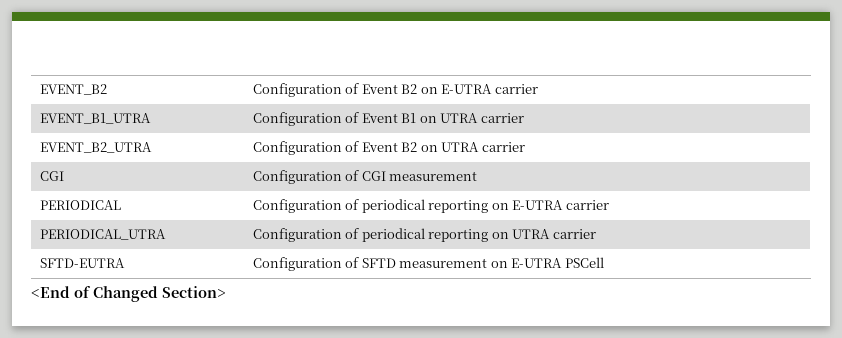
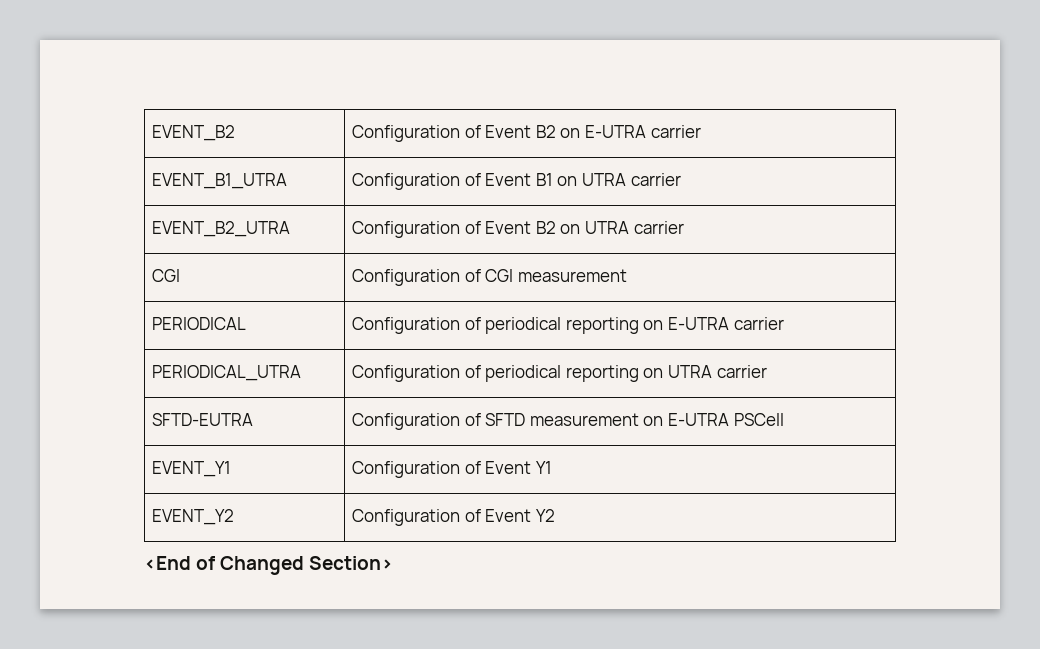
+ EVENT_Y1 | Configuration of Event Y1
+ EVENT_Y2 | Configuration of Event Y2

